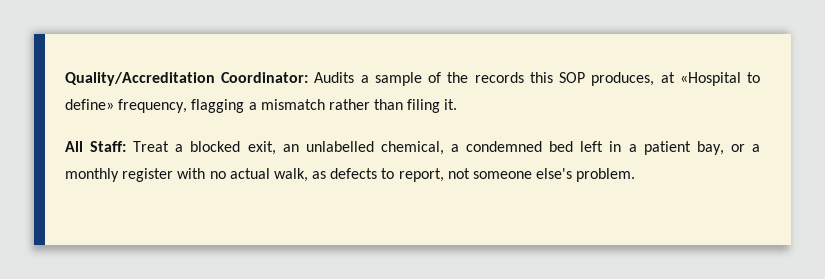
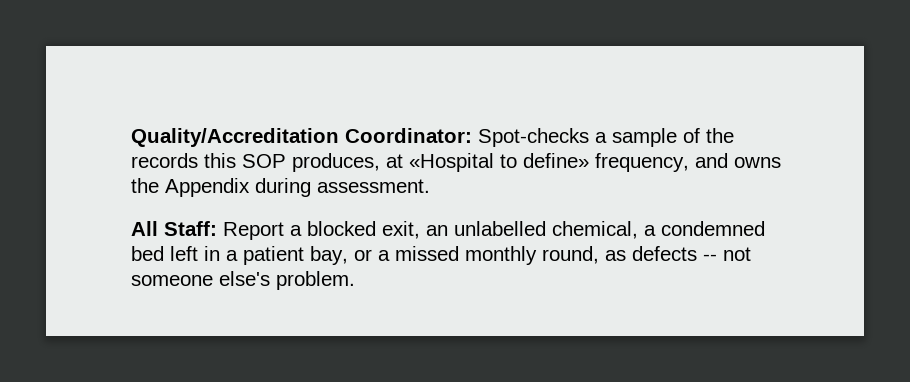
- Quality/Accreditation Coordinator: Audits a sample of the records this SOP produces, at «Hospital to define» frequency, flagging a mismatch rather than filing it.
+ Quality/Accreditation Coordinator: Spot-checks a sample of the records this SOP produces, at «Hospital to define» frequency, and owns the Appendix during assessment.
- All Staff: Treat a blocked exit, an unlabelled chemical, a condemned bed left in a patient bay, or a monthly register with no actual walk, as defects to report, not someone else's problem.
+ All Staff: Report a blocked exit, an unlabelled chemical, a condemned bed left in a patient bay, or a missed monthly round, as defects -- not someone else's problem.

